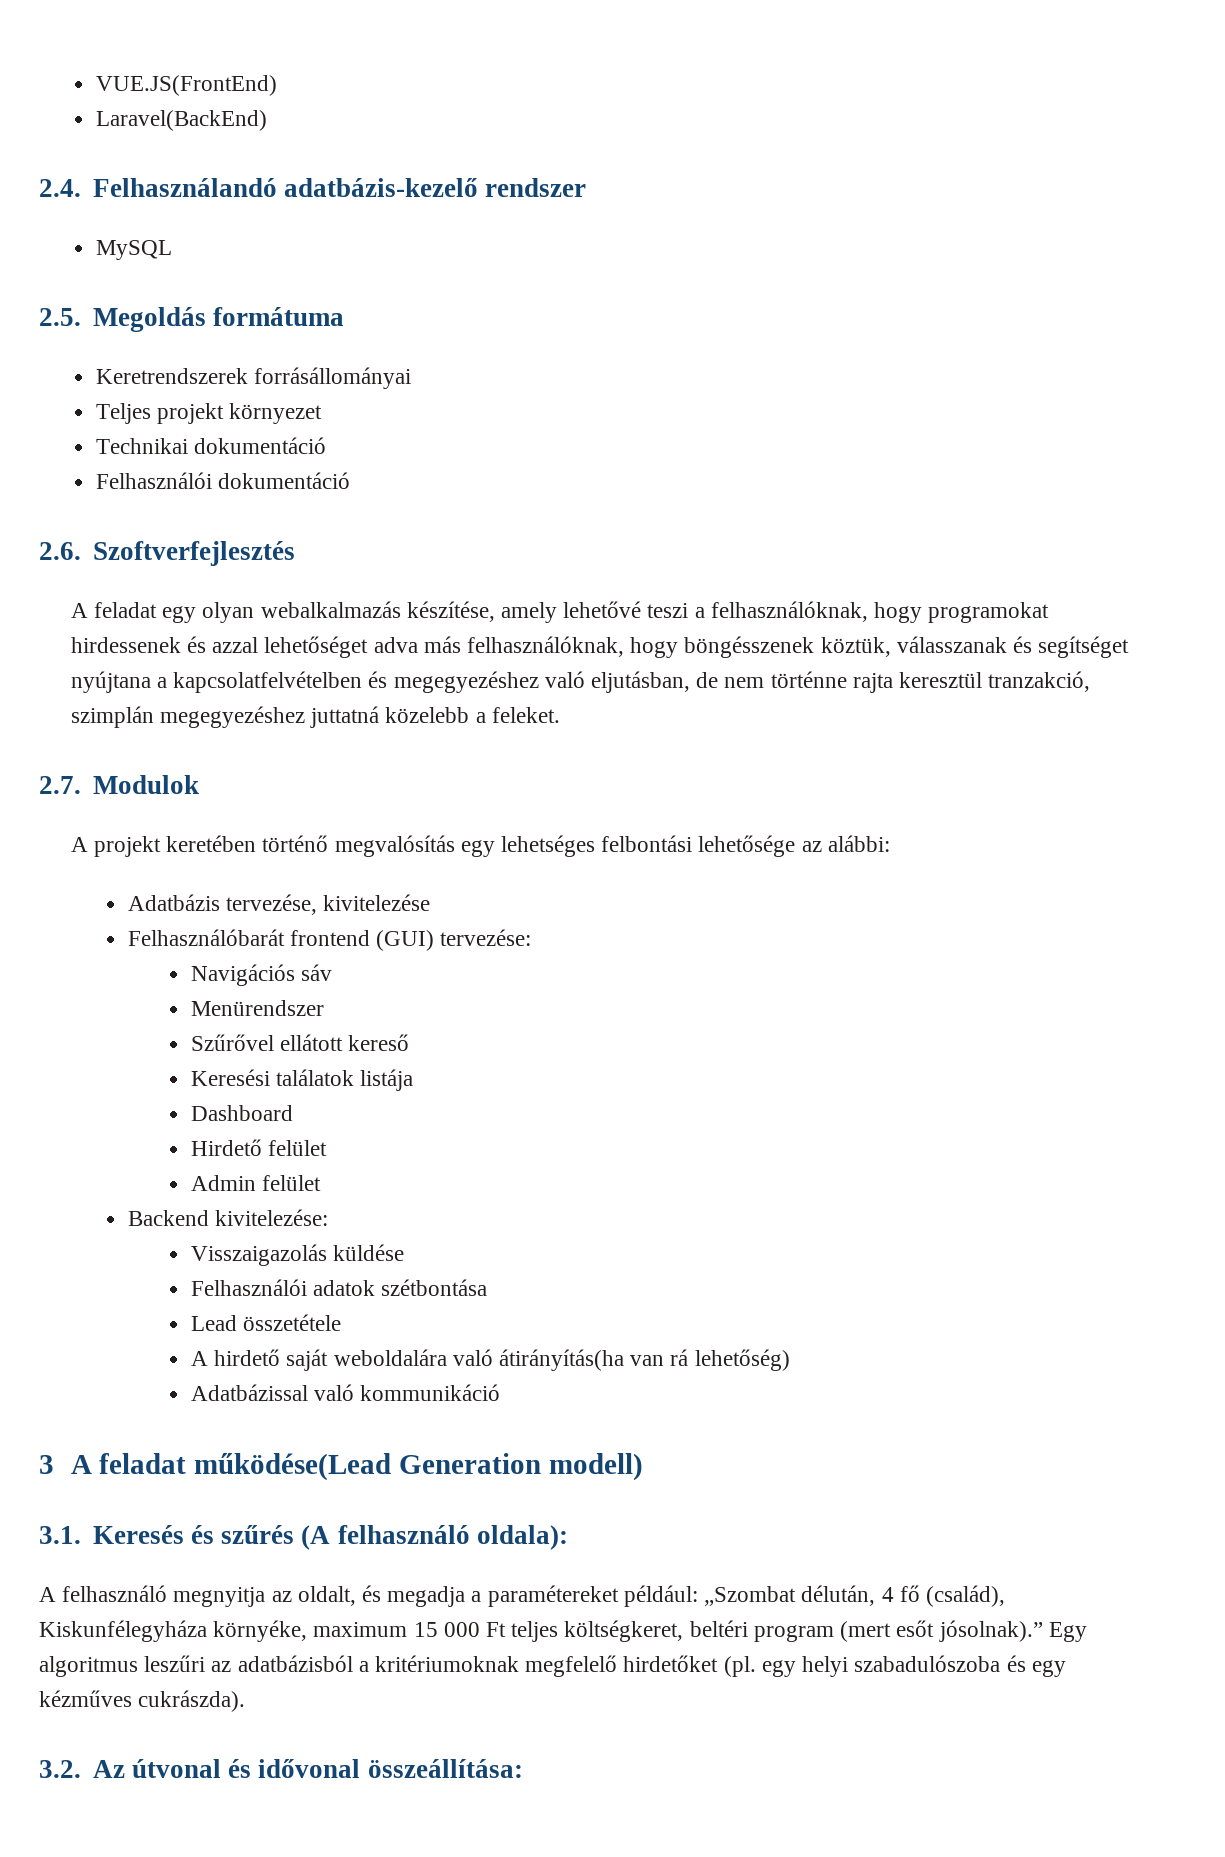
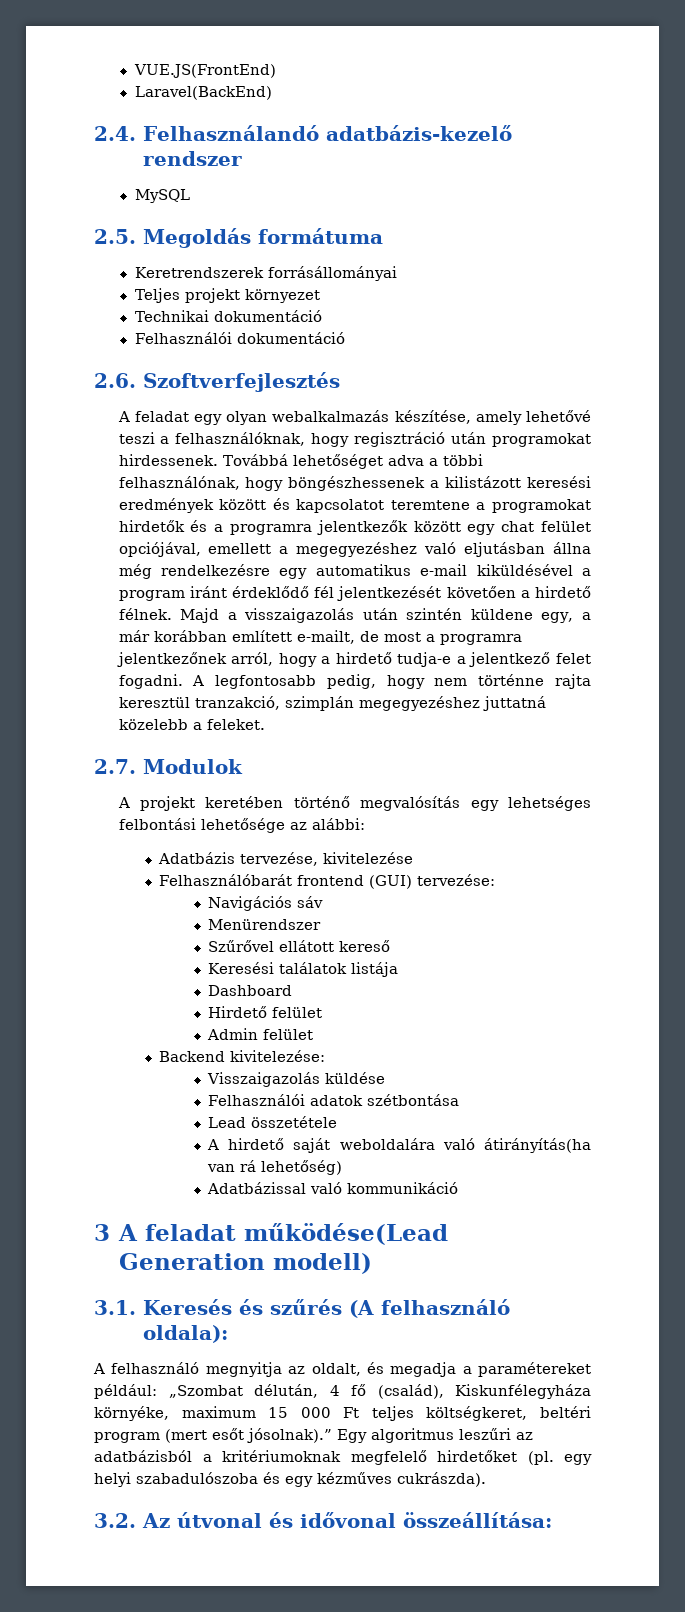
- A feladat egy olyan webalkalmazás készítése, amely lehetővé teszi a felhasználóknak, hogy programokat hirdessenek és azzal lehetőséget adva más felhasználóknak, hogy böngésszenek köztük, válasszanak és segítséget nyújtana a kapcsolatfelvételben és megegyezéshez való eljutásban, de nem történne rajta keresztül tranzakció, szimplán megegyezéshez juttatná közelebb a feleket.
+ A feladat egy olyan webalkalmazás készítése, amely lehetővé teszi a felhasználóknak, hogy regisztráció után programokat hirdessenek. Továbbá lehetőséget adva a többi felhasználónak, hogy böngészhessenek a kilistázott keresési eredmények között és kapcsolatot teremtene a programokat hirdetők és a programra jelentkezők között egy chat felület opciójával, emellett a megegyezéshez való eljutásban állna még rendelkezésre egy automatikus e-mail kiküldésével a program iránt érdeklődő fél jelentkezését követően a hirdető félnek. Majd a visszaigazolás után szintén küldene egy, a már korábban említett e-mailt, de most a programra jelentkezőnek arról, hogy a hirdető tudja-e a jelentkező felet fogadni. A legfontosabb pedig, hogy nem történne rajta keresztül tranzakció, szimplán megegyezéshez juttatná közelebb a feleket.

